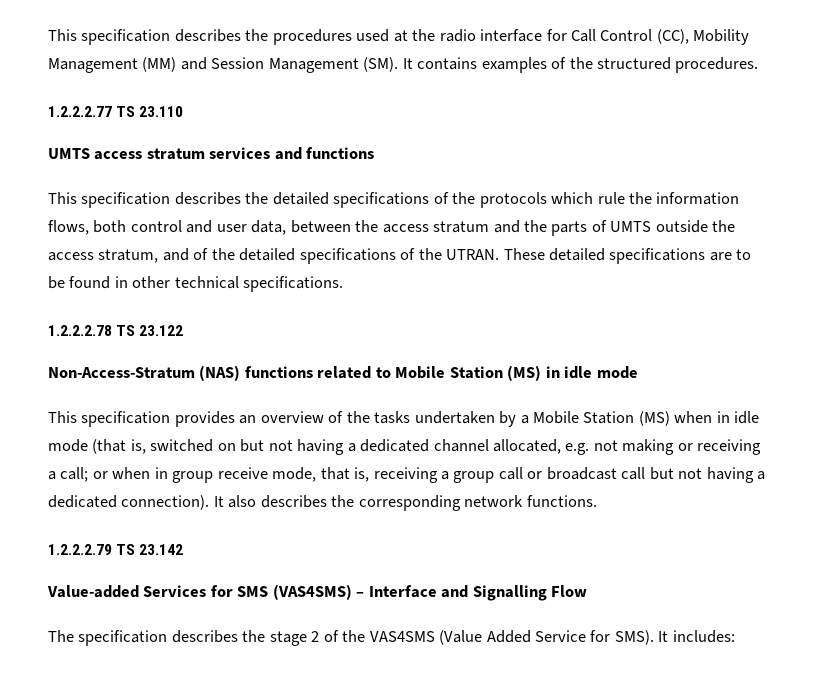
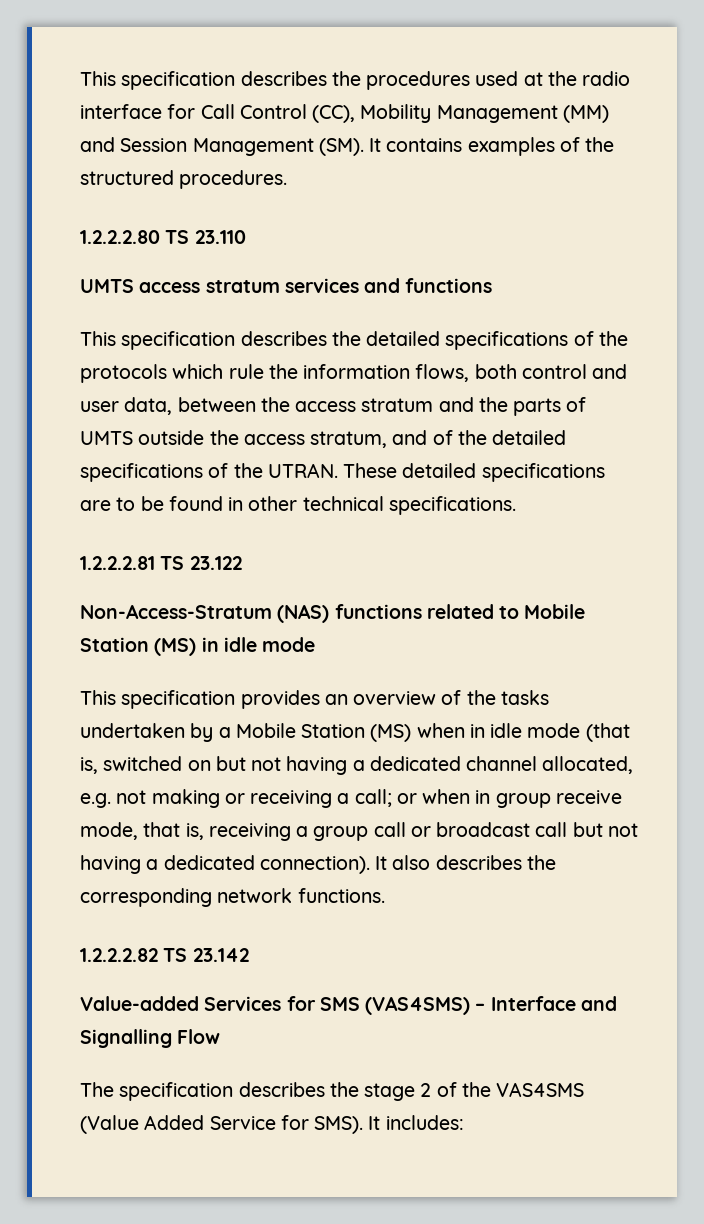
- 1.2.2.2.77 TS 23.110
+ 1.2.2.2.80 TS 23.110
- 1.2.2.2.78 TS 23.122
+ 1.2.2.2.81 TS 23.122
- 1.2.2.2.79 TS 23.142
+ 1.2.2.2.82 TS 23.142

